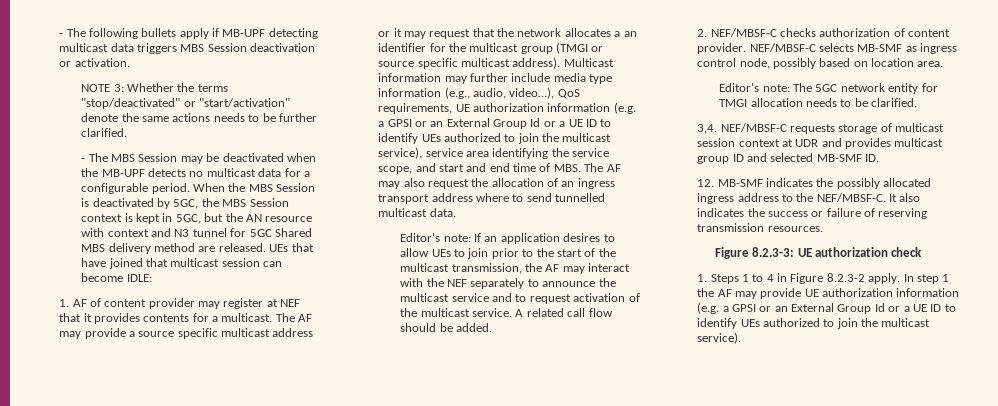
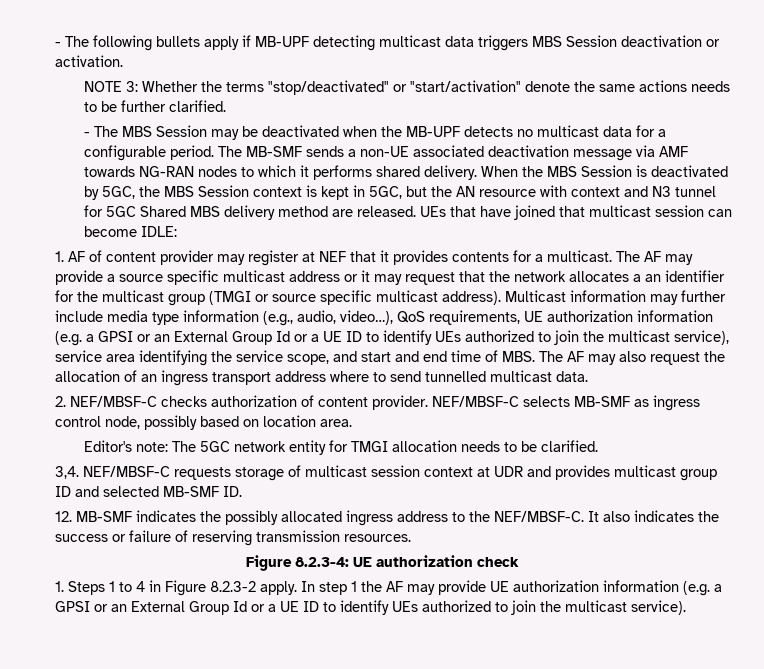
+ The MB-SMF sends a non-UE associated deactivation message via AMF towards NG-RAN nodes to which it performs shared delivery.
- Editor's note: If an application desires to allow UEs to join prior to the start of the multicast transmission, the AF may interact with the NEF separately to announce the multicast service and to request activation of the multicast service. A related call flow should be added.
- Figure 8.2.3-3: UE authorization check
+ Figure 8.2.3-4: UE authorization check

